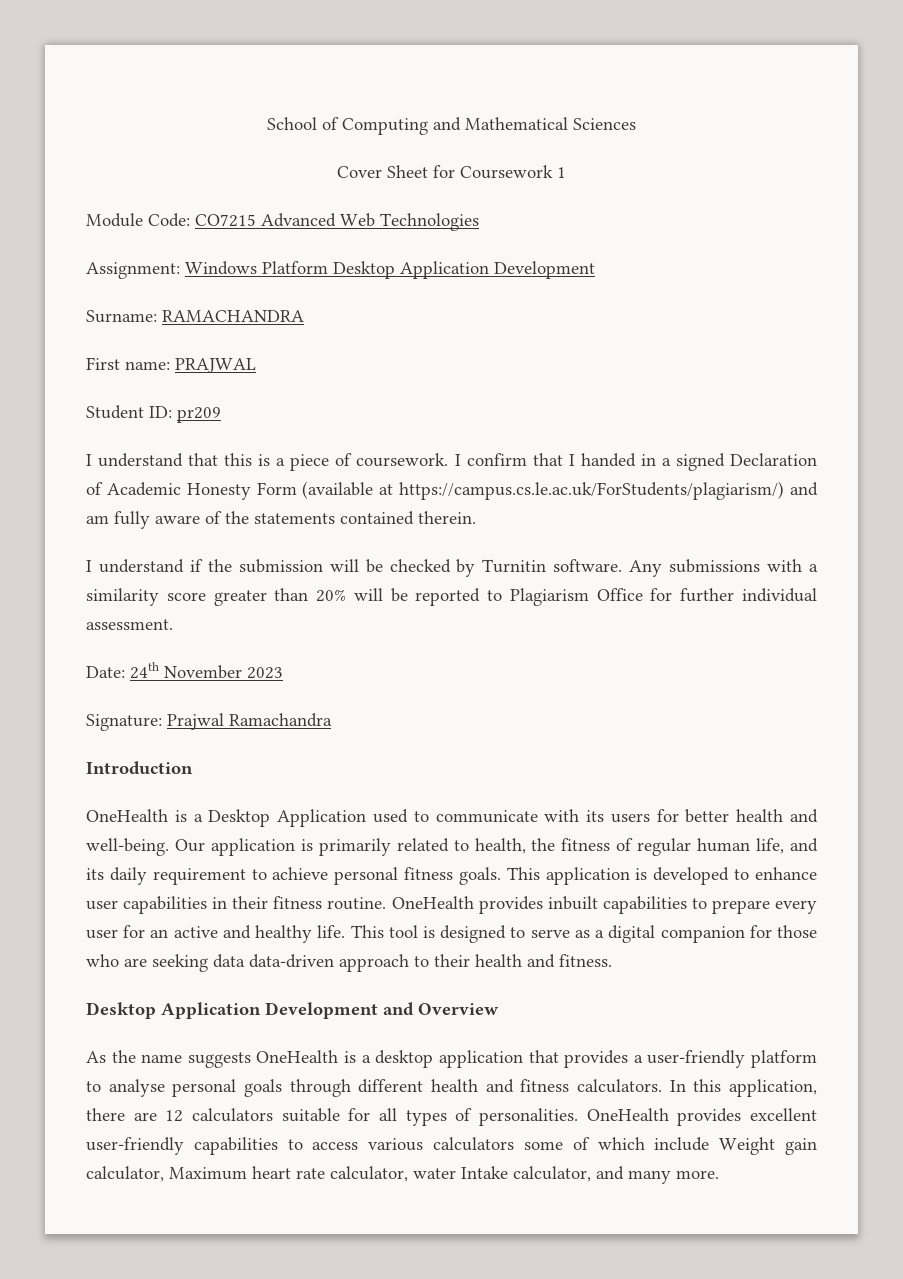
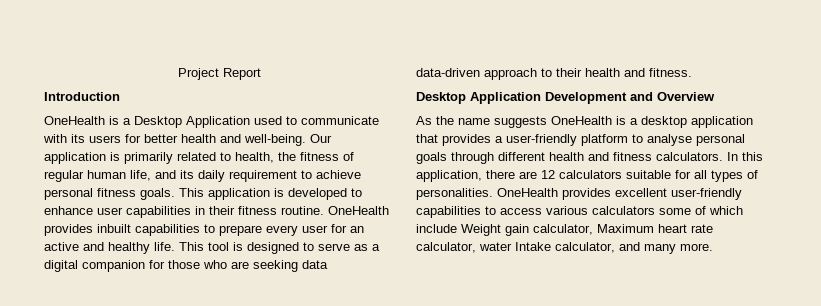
- School of Computing and Mathematical Sciences
- Cover Sheet for Coursework 1
- Module Code: CO7215 Advanced Web Technologies
- Assignment: Windows Platform Desktop Application Development
- Surname: RAMACHANDRA
- First name: PRAJWAL
- Student ID: pr209
- I understand that this is a piece of coursework. I confirm that I handed in a signed Declaration of Academic Honesty Form (available at https://campus.cs.le.ac.uk/ForStudents/plagiarism/) and am fully aware of the statements contained therein.
- I understand if the submission will be checked by Turnitin software. Any submissions with a similarity score greater than 20% will be reported to Plagiarism Office for further individual assessment.
- Date: 24th November 2023
- Signature: Prajwal Ramachandra
+ Project Report

